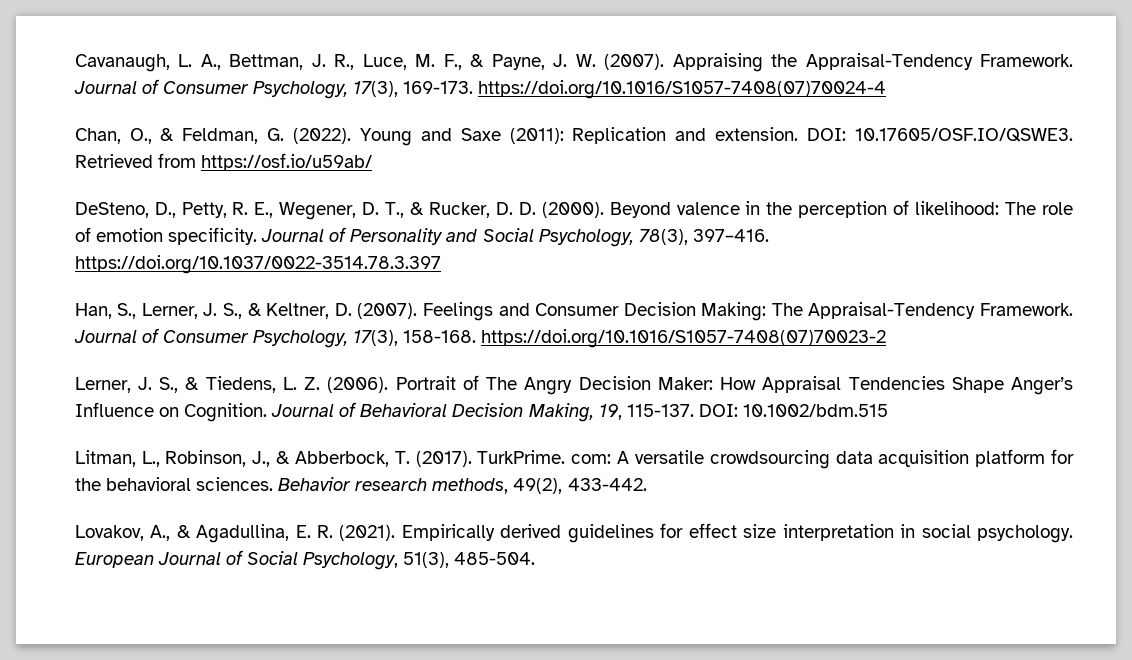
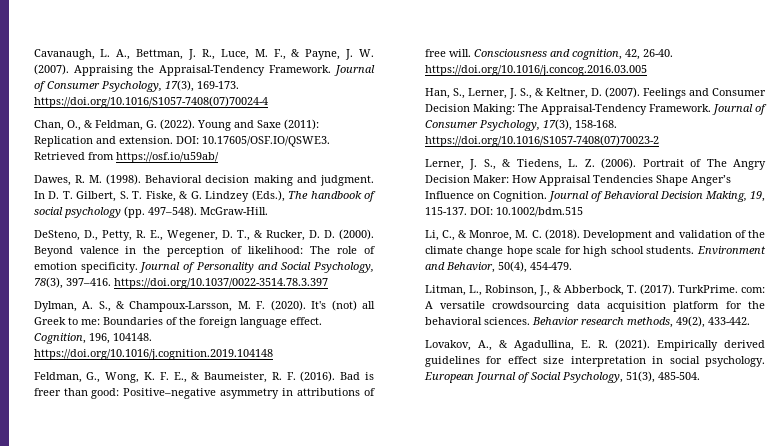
+ Dawes, R. M. (1998). Behavioral decision making and judgment. In D. T. Gilbert, S. T. Fiske, & G. Lindzey (Eds.), The handbook of social psychology (pp. 497–548). McGraw-Hill.
+ Dylman, A. S., & Champoux-Larsson, M. F. (2020). It's (not) all Greek to me: Boundaries of the foreign language effect. Cognition, 196, 104148. https://doi.org/10.1016/j.cognition.2019.104148
+ Feldman, G., Wong, K. F. E., & Baumeister, R. F. (2016). Bad is freer than good: Positive–negative asymmetry in attributions of free will. Consciousness and cognition, 42, 26-40. https://doi.org/10.1016/j.concog.2016.03.005
+ Li, C., & Monroe, M. C. (2018). Development and validation of the climate change hope scale for high school students. Environment and Behavior, 50(4), 454-479.

